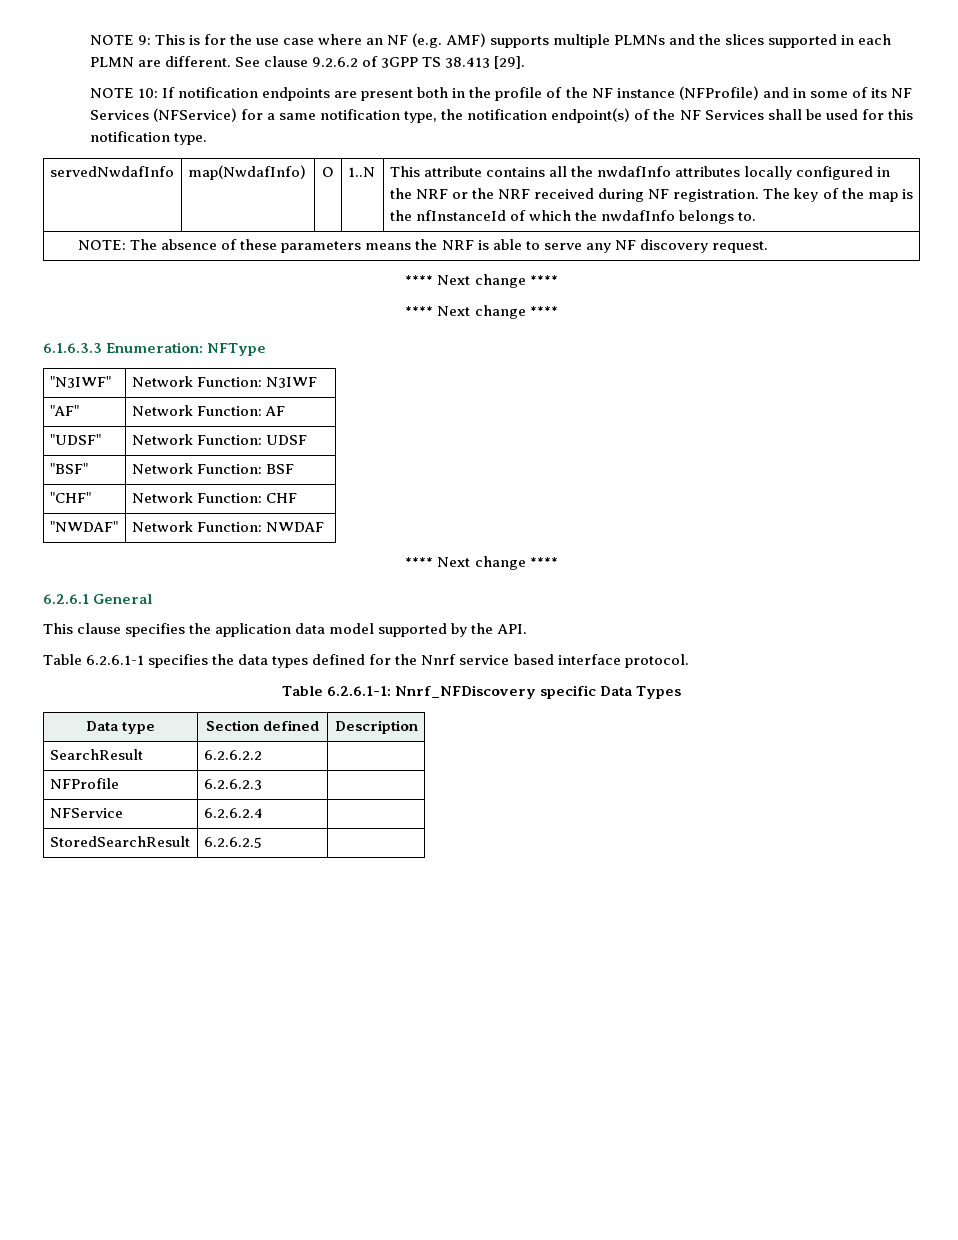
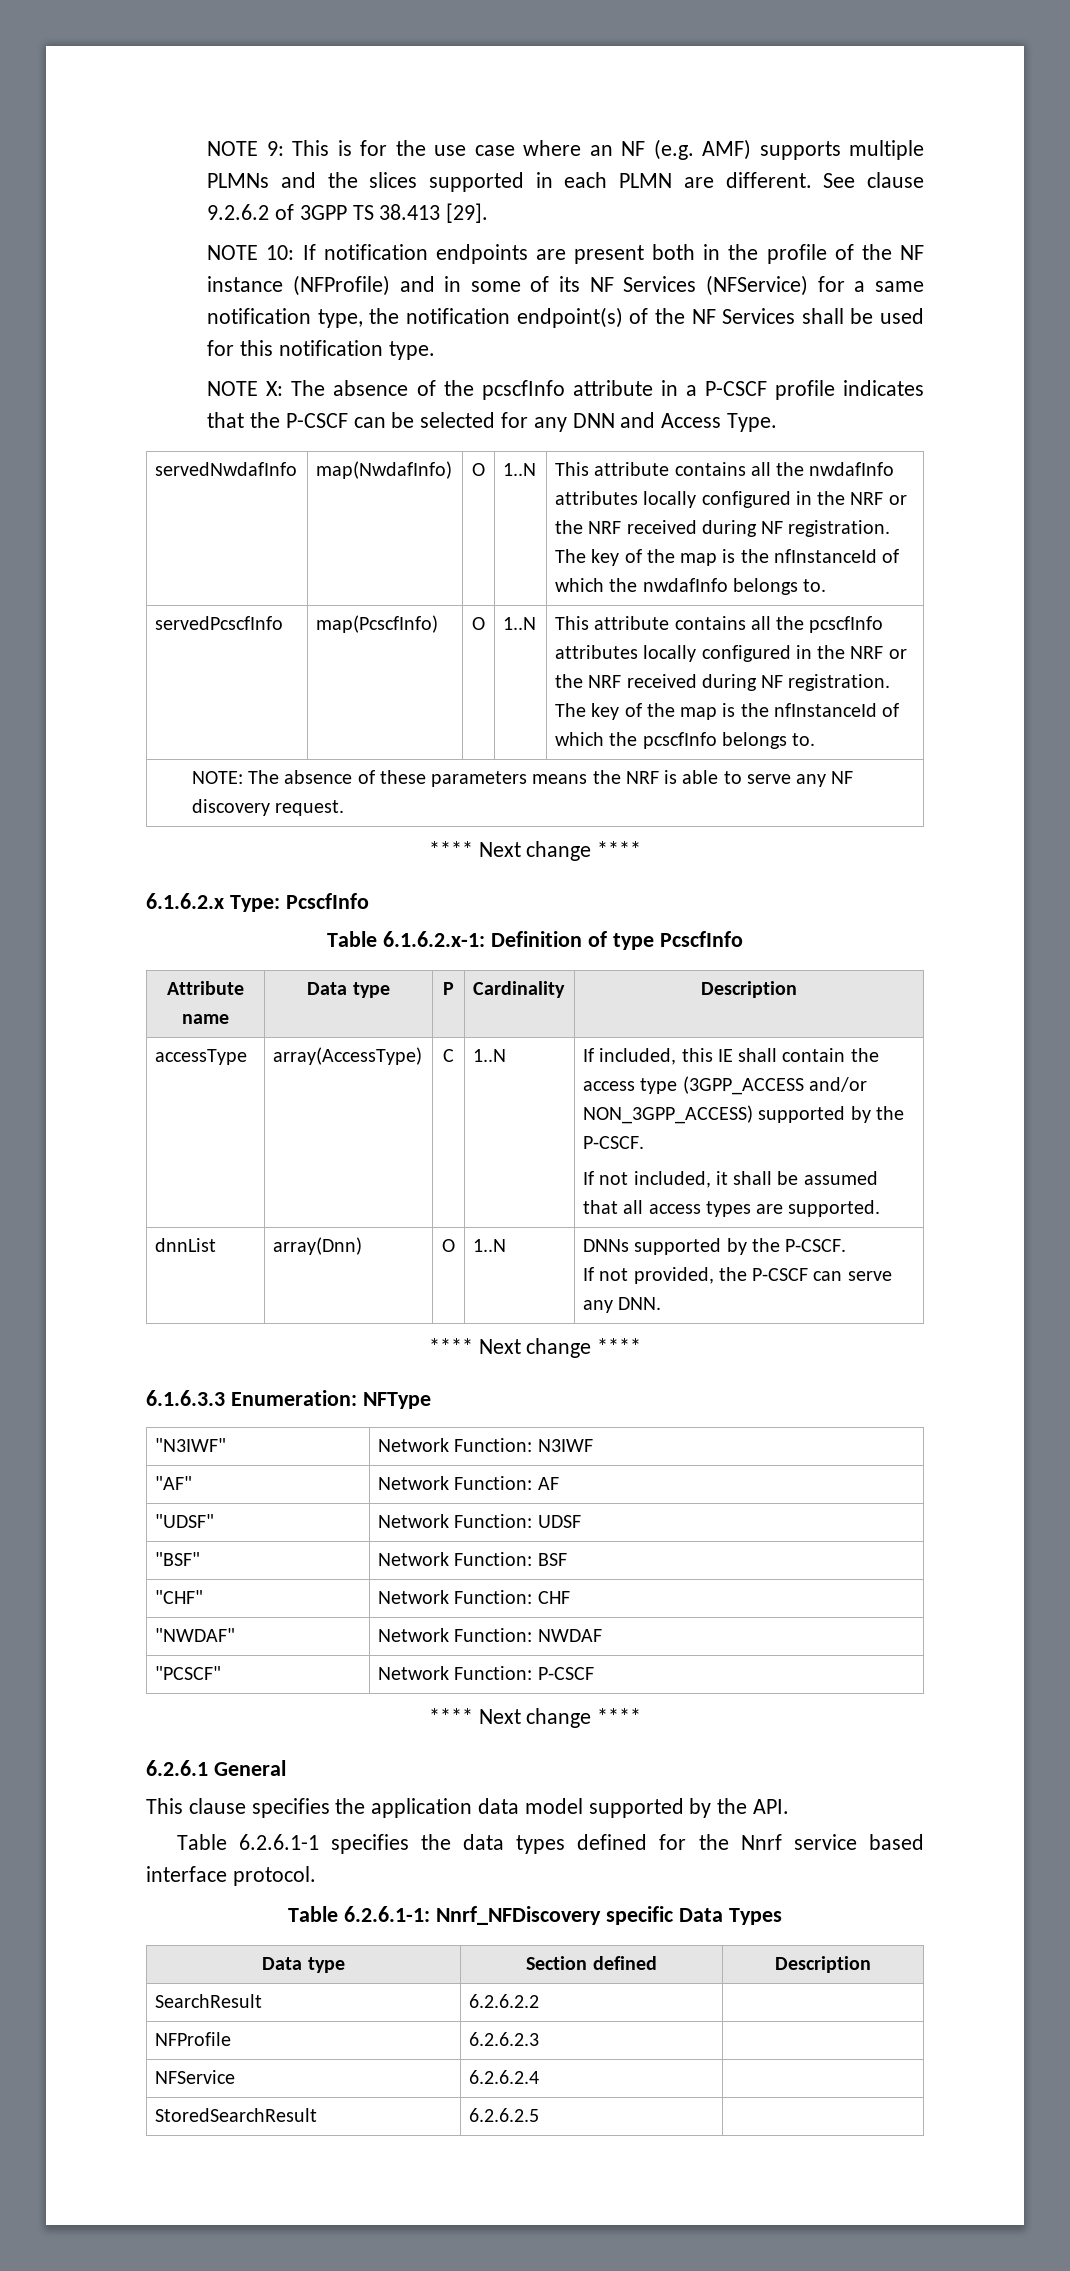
+ NOTE X: The absence of the pcscfInfo attribute in a P-CSCF profile indicates that the P-CSCF can be selected for any DNN and Access Type.
+ servedPcscfInfo | map(PcscfInfo) | O | 1..N | This attribute contains all the pcscfInfo attributes locally configured in the NRF or the NRF received during NF registration. The key of the map is the nfInstanceId of which the pcscfInfo belongs to.
+ 6.1.6.2.x Type: PcscfInfo
+ Table 6.1.6.2.x-1: Definition of type PcscfInfo
+ Attribute name | Data type | P | Cardinality | Description
+ accessType | array(AccessType) | C | 1..N | If included, this IE shall contain the access type (3GPP_ACCESS and/or NON_3GPP_ACCESS) supported by the P-CSCF.
+ If not included, it shall be assumed that all access types are supported.
+ dnnList | array(Dnn) | O | 1..N | DNNs supported by the P-CSCF.
+ If not provided, the P-CSCF can serve any DNN.
+ "PCSCF" | Network Function: P-CSCF

